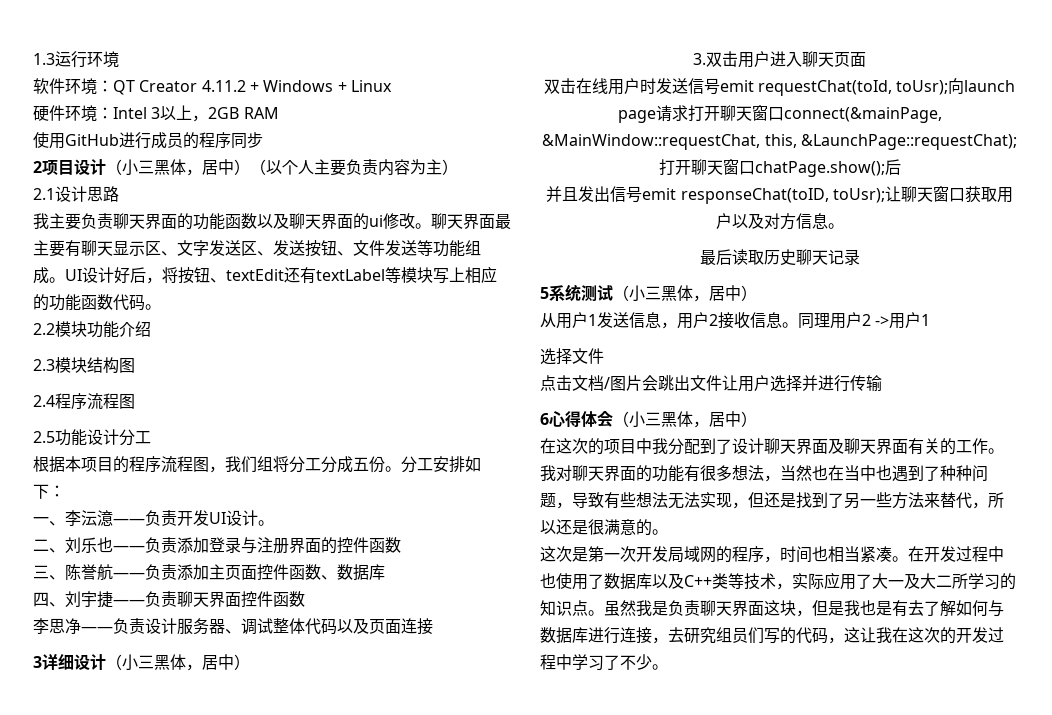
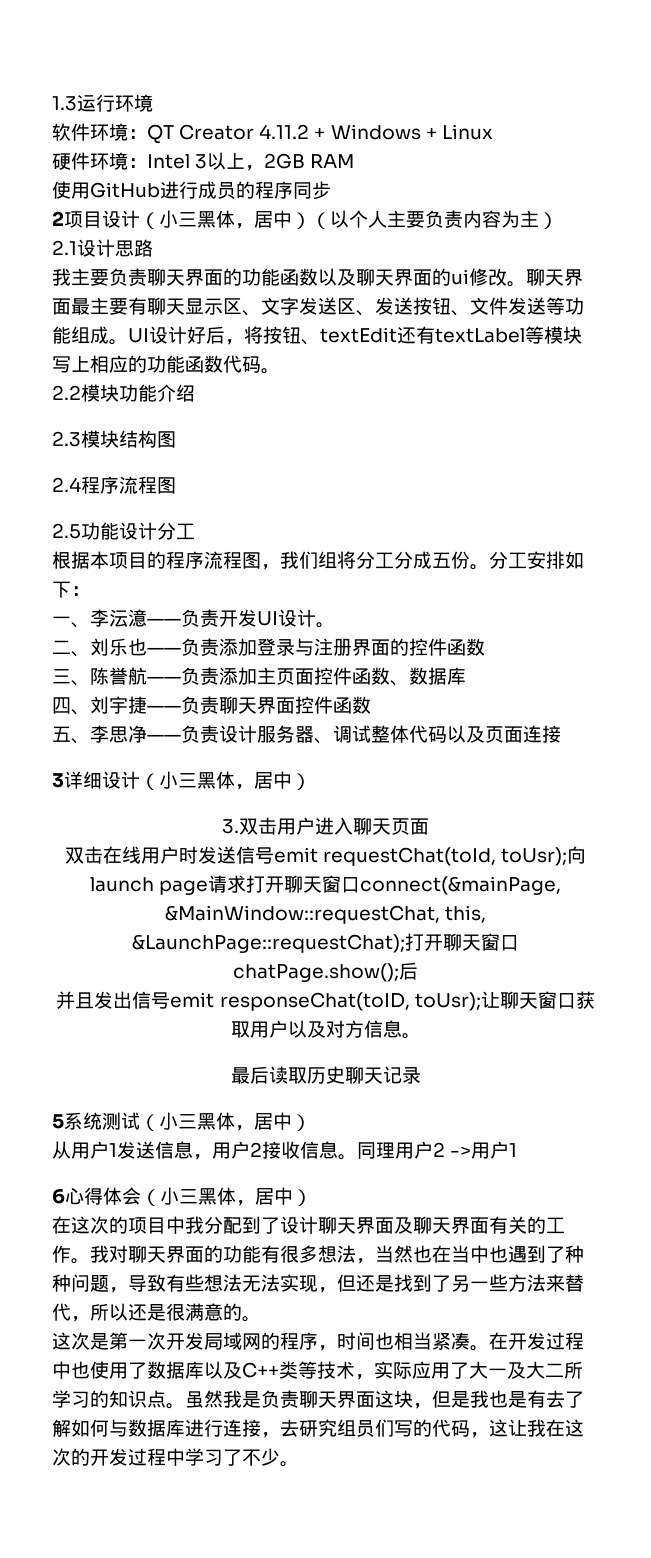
- 李思净——负责设计服务器、调试整体代码以及页面连接
+ 五、李思净——负责设计服务器、调试整体代码以及页面连接
- 选择文件
- 点击文档/图片会跳出文件让用户选择并进行传输

